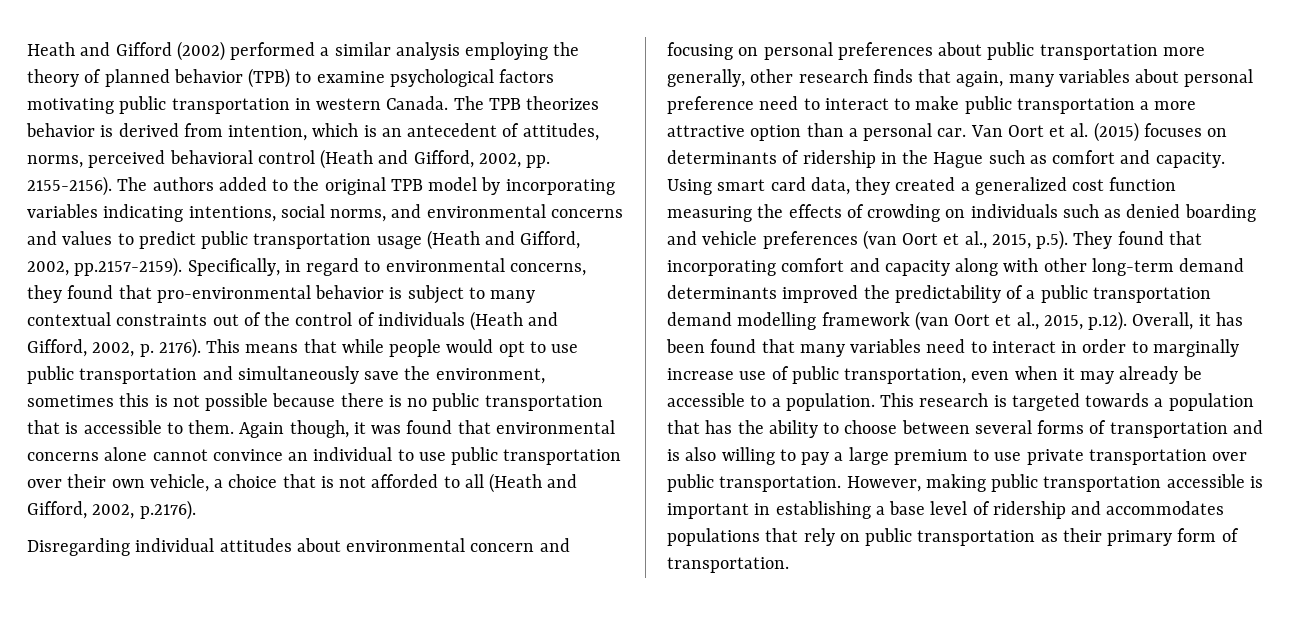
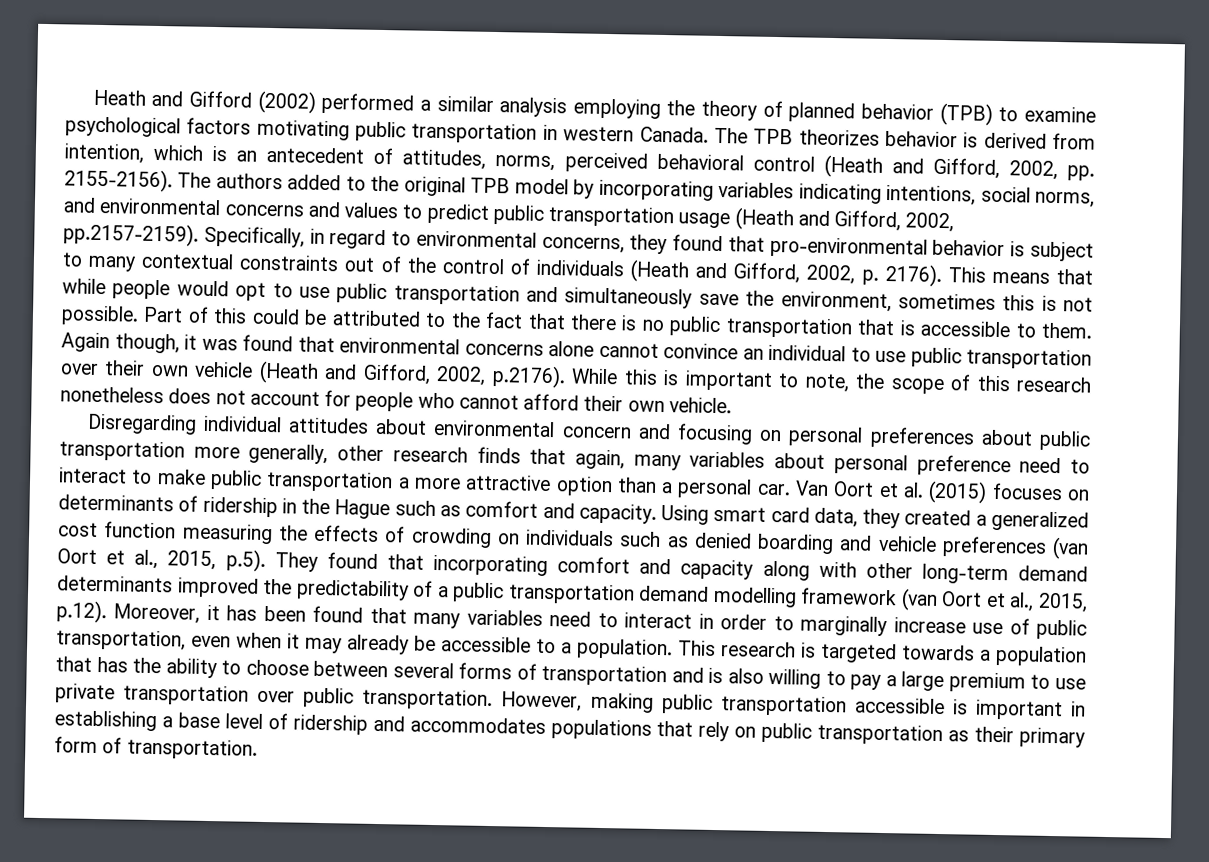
- This means that while people would opt to use public transportation and simultaneously save the environment, sometimes this is not possible because there is no public transportation that is accessible to them.
+ This means that while people would opt to use public transportation and simultaneously save the environment, sometimes this is not possible. Part of this could be attributed to the fact that there is no public transportation that is accessible to them.
- Again though, it was found that environmental concerns alone cannot convince an individual to use public transportation over their own vehicle, a choice that is not afforded to all (Heath and Gifford, 2002, p.2176).
+ Again though, it was found that environmental concerns alone cannot convince an individual to use public transportation over their own vehicle (Heath and Gifford, 2002, p.2176). While this is important to note, the scope of this research nonetheless does not account for people who cannot afford their own vehicle.
- Using smart card data, they created a generalized cost function measuring the effects of crowding on individuals such as denied boarding and vehicle preferences (van Oort et al., 2015, p.5). They found that incorporating comfort and capacity along with other long-term demand determinants improved the predictability of a public transportation demand modelling framework (van Oort et al., 2015, p.12). Overall, it has been found that many variables need to interact in order to marginally increase use of public transportation, even when it may already be accessible to a population.
+ Using smart card data, they created a generalized cost function measuring the effects of crowding on individuals such as denied boarding and vehicle preferences (van Oort et al., 2015, p.5). They found that incorporating comfort and capacity along with other long-term demand determinants improved the predictability of a public transportation demand modelling framework (van Oort et al., 2015, p.12). Moreover, it has been found that many variables need to interact in order to marginally increase use of public transportation, even when it may already be accessible to a population.

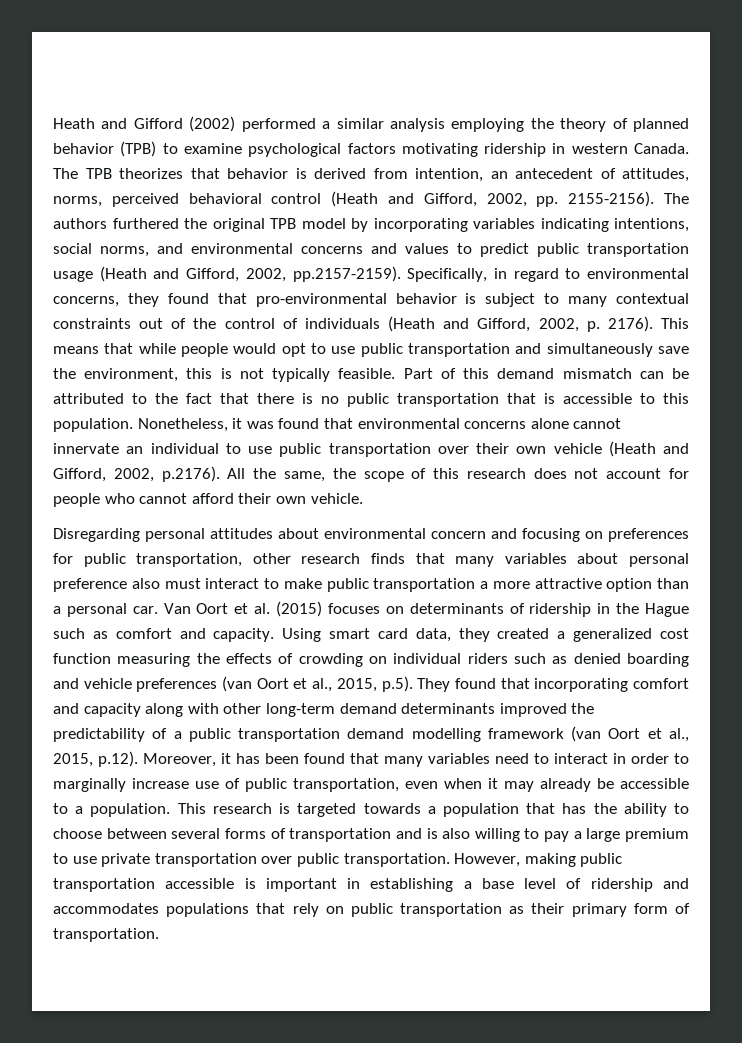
- Heath and Gifford (2002) performed a similar analysis employing the theory of planned behavior (TPB) to examine psychological factors motivating public transportation in western Canada.
+ Heath and Gifford (2002) performed a similar analysis employing the theory of planned behavior (TPB) to examine psychological factors motivating ridership in western Canada.
- The TPB theorizes behavior is derived from intention, which is an antecedent of attitudes, norms, perceived behavioral control (Heath and Gifford, 2002, pp. 2155-2156).
+ The TPB theorizes that behavior is derived from intention, an antecedent of attitudes, norms, perceived behavioral control (Heath and Gifford, 2002, pp. 2155-2156).
- The authors added to the original TPB model by incorporating variables indicating intentions, social norms, and environmental concerns and values to predict public transportation usage (Heath and Gifford, 2002, pp.2157-2159). Specifically, in regard to environmental concerns, they found that pro-environmental behavior is subject to many contextual constraints out of the control of individuals (Heath and Gifford, 2002, p. 2176).
+ The authors furthered the original TPB model by incorporating variables indicating intentions, social norms, and environmental concerns and values to predict public transportation usage (Heath and Gifford, 2002, pp.2157-2159). Specifically, in regard to environmental concerns, they found that pro-environmental behavior is subject to many contextual constraints out of the control of individuals (Heath and Gifford, 2002, p. 2176).
- This means that while people would opt to use public transportation and simultaneously save the environment, sometimes this is not possible.
+ This means that while people would opt to use public transportation and simultaneously save the environment, this is not typically feasible.
- Part of this could be attributed to the fact that there is no public transportation that is accessible to them. Again though, it was found that environmental concerns alone cannot convince an individual to use public transportation over their own vehicle (Heath and Gifford, 2002, p.2176). While this is important to note, the scope of this research nonetheless does not account for people who cannot afford their own vehicle.
+ Part of this demand mismatch can be attributed to the fact that there is no public transportation that is accessible to this population. Nonetheless, it was found that environmental concerns alone cannot innervate an individual to use public transportation over their own vehicle (Heath and Gifford, 2002, p.2176). All the same, the scope of this research does not account for people who cannot afford their own vehicle.
- Disregarding individual attitudes about environmental concern and focusing on personal preferences about public transportation more generally, other research finds that again, many variables about personal preference need to interact to make public transportation a more attractive option than a personal car.
+ Disregarding personal attitudes about environmental concern and focusing on preferences for public transportation, other research finds that many variables about personal preference also must interact to make public transportation a more attractive option than a personal car.
- Using smart card data, they created a generalized cost function measuring the effects of crowding on individuals such as denied boarding and vehicle preferences (van Oort et al., 2015, p.5). They found that incorporating comfort and capacity along with other long-term demand determinants improved the predictability of a public transportation demand modelling framework (van Oort et al., 2015, p.12). Moreover, it has been found that many variables need to interact in order to marginally increase use of public transportation, even when it may already be accessible to a population.
+ Using smart card data, they created a generalized cost function measuring the effects of crowding on individual riders such as denied boarding and vehicle preferences (van Oort et al., 2015, p.5). They found that incorporating comfort and capacity along with other long-term demand determinants improved the predictability of a public transportation demand modelling framework (van Oort et al., 2015, p.12). Moreover, it has been found that many variables need to interact in order to marginally increase use of public transportation, even when it may already be accessible to a population.

